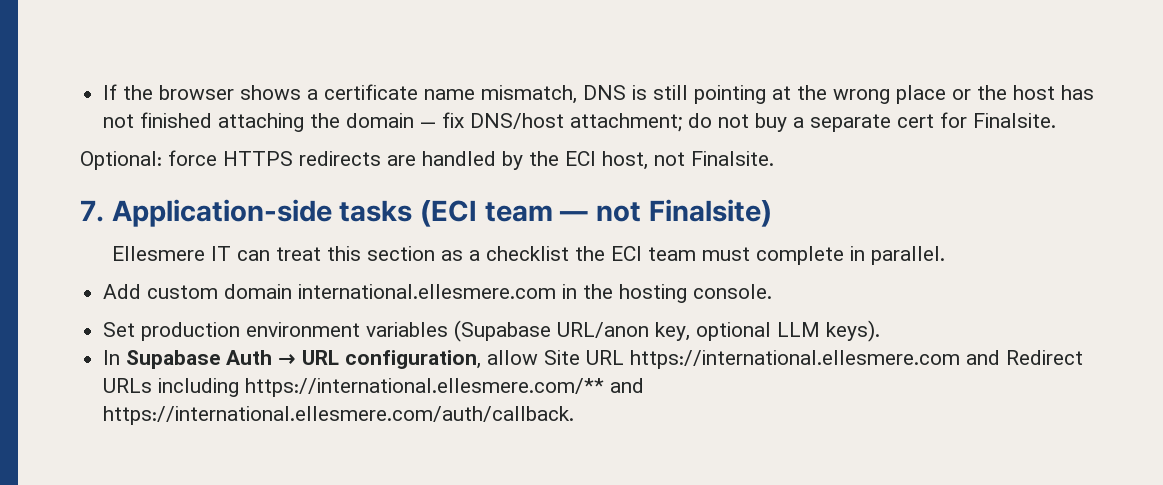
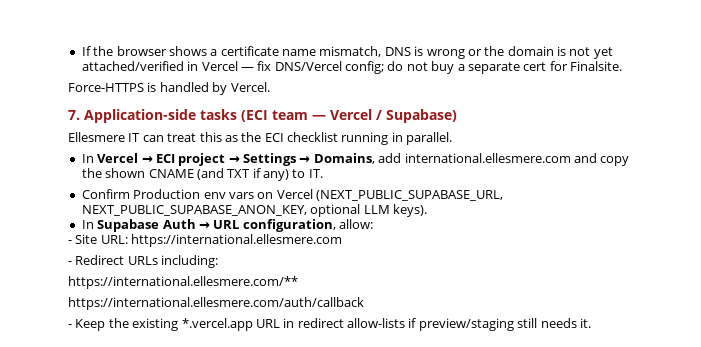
- If the browser shows a certificate name mismatch, DNS is still pointing at the wrong place or the host has not finished attaching the domain — fix DNS/host attachment; do not buy a separate cert for Finalsite.
+ If the browser shows a certificate name mismatch, DNS is wrong or the domain is not yet attached/verified in Vercel — fix DNS/Vercel config; do not buy a separate cert for Finalsite.
- Optional: force HTTPS redirects are handled by the ECI host, not Finalsite.
+ Force-HTTPS is handled by Vercel.
- 7. Application-side tasks (ECI team — not Finalsite)
+ 7. Application-side tasks (ECI team — Vercel / Supabase)
- Ellesmere IT can treat this section as a checklist the ECI team must complete in parallel.
- Add custom domain international.ellesmere.com in the hosting console.
- Set production environment variables (Supabase URL/anon key, optional LLM keys).
+ Ellesmere IT can treat this as the ECI checklist running in parallel.
+ In Vercel → ECI project → Settings → Domains, add international.ellesmere.com and copy the shown CNAME (and TXT if any) to IT.
+ Confirm Production env vars on Vercel (NEXT_PUBLIC_SUPABASE_URL, NEXT_PUBLIC_SUPABASE_ANON_KEY, optional LLM keys).
- In Supabase Auth → URL configuration, allow Site URL https://international.ellesmere.com and Redirect URLs including https://international.ellesmere.com/** and https://international.ellesmere.com/auth/callback.
+ In Supabase Auth → URL configuration, allow:
+ - Site URL: https://international.ellesmere.com
+ - Redirect URLs including:
+ https://international.ellesmere.com/**
+ https://international.ellesmere.com/auth/callback
+ - Keep the existing *.vercel.app URL in redirect allow-lists if preview/staging still needs it.

